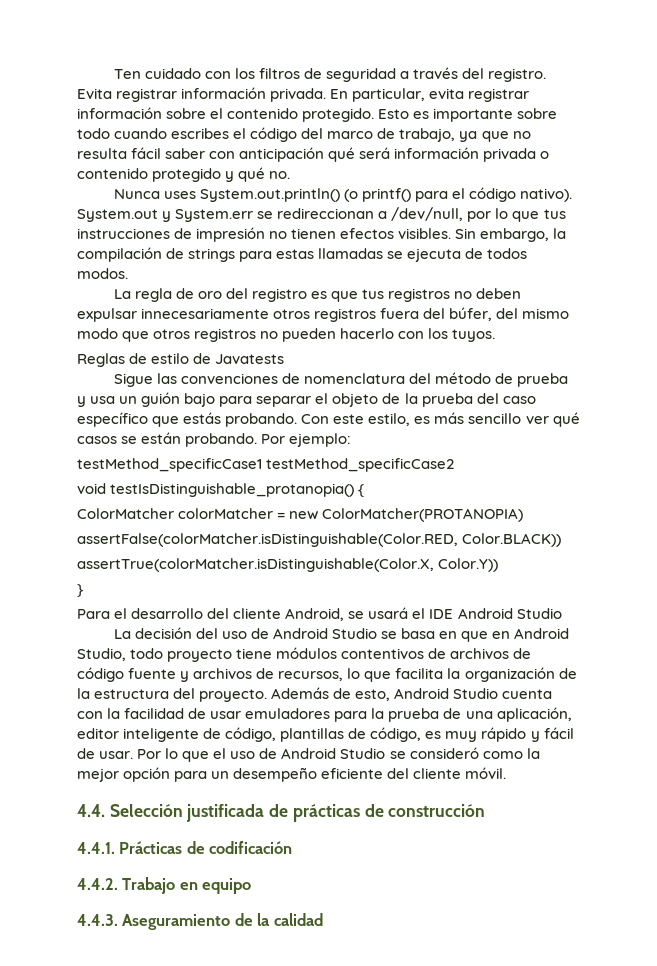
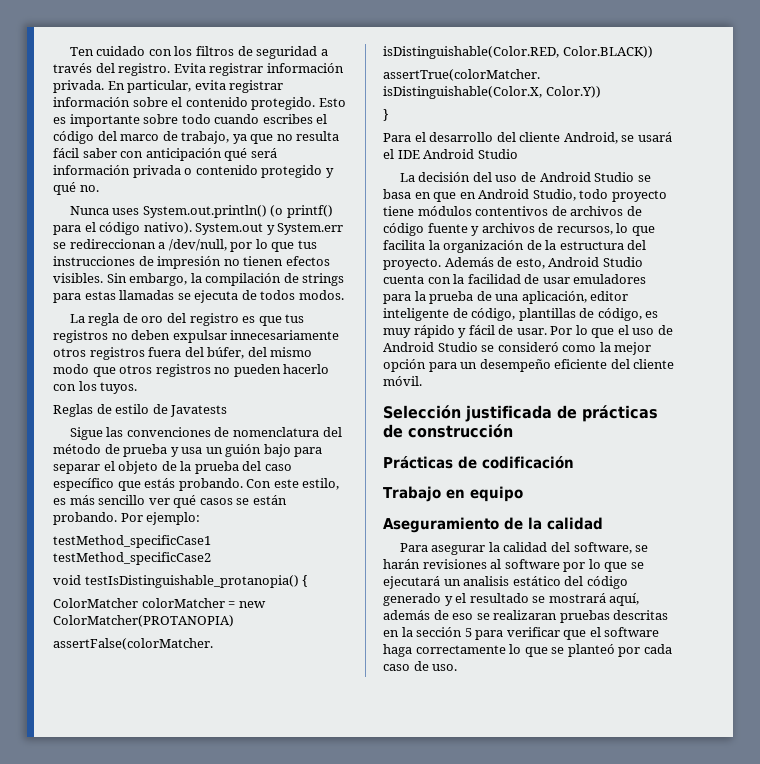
- 4.4. Selección justificada de prácticas de construcción
+ Selección justificada de prácticas de construcción
- 4.4.1. Prácticas de codificación
+ Prácticas de codificación
- 4.4.2. Trabajo en equipo
+ Trabajo en equipo
- 4.4.3. Aseguramiento de la calidad
+ Aseguramiento de la calidad
+ Para asegurar la calidad del software, se harán revisiones al software por lo que se ejecutará un analisis estático del código generado y el resultado se mostrará aquí, además de eso se realizaran pruebas descritas en la sección 5 para verificar que el software haga correctamente lo que se planteó por cada caso de uso.

